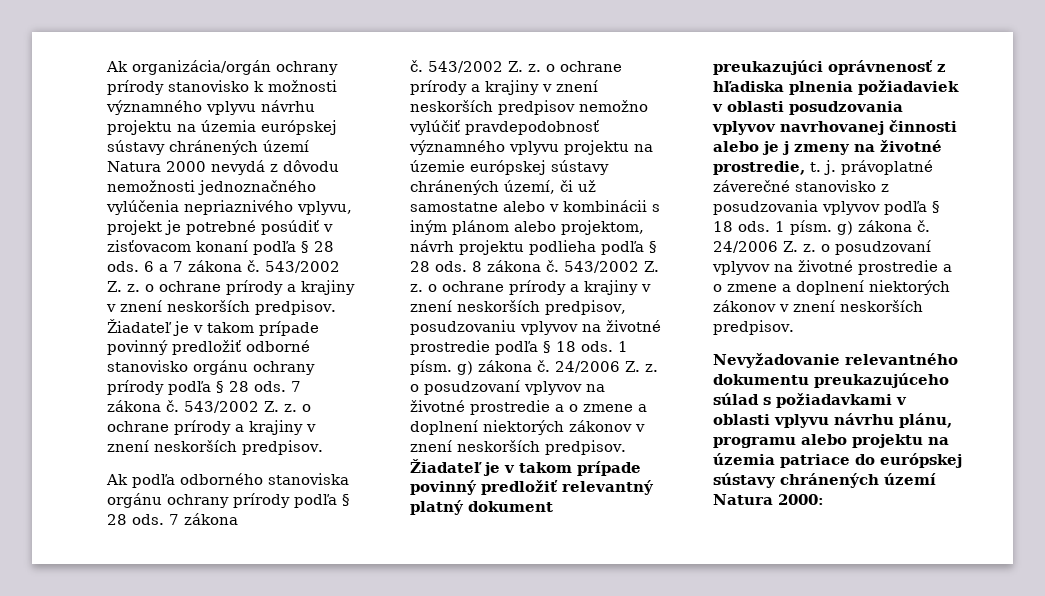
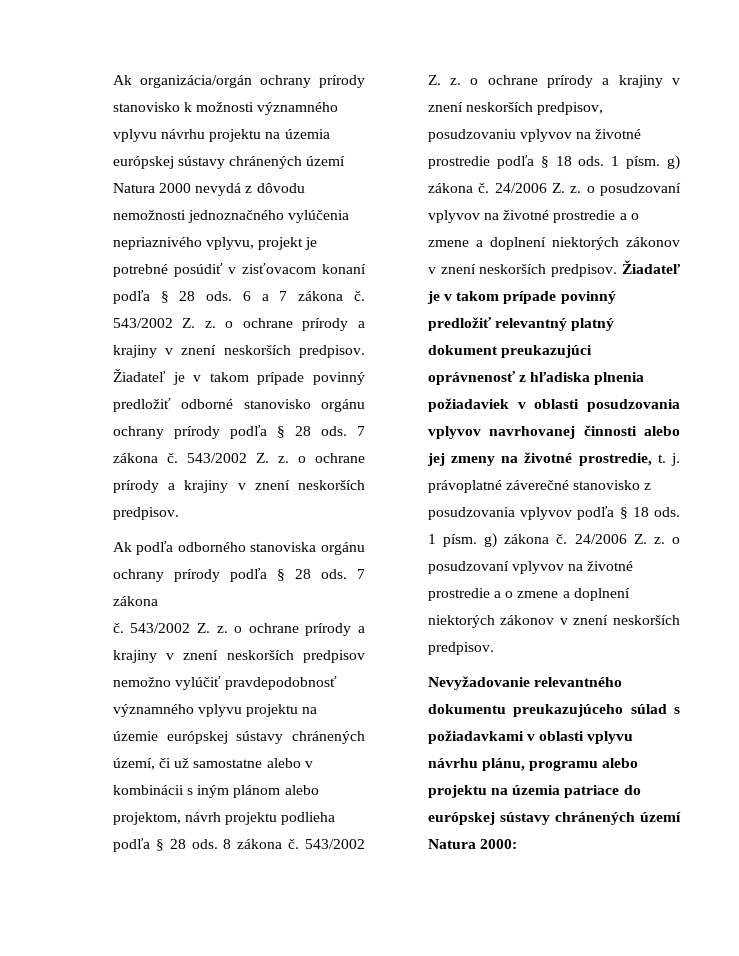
- Žiadateľ je v takom prípade povinný predložiť relevantný platný dokument preukazujúci oprávnenosť z hľadiska plnenia požiadaviek v oblasti posudzovania vplyvov navrhovanej činnosti alebo je j zmeny na životné prostredie, t. j. právoplatné záverečné stanovisko z posudzovania vplyvov podľa § 18 ods.
+ Žiadateľ je v takom prípade povinný predložiť relevantný platný dokument preukazujúci oprávnenosť z hľadiska plnenia požiadaviek v oblasti posudzovania vplyvov navrhovanej činnosti alebo jej zmeny na životné prostredie, t. j. právoplatné záverečné stanovisko z posudzovania vplyvov podľa § 18 ods.

